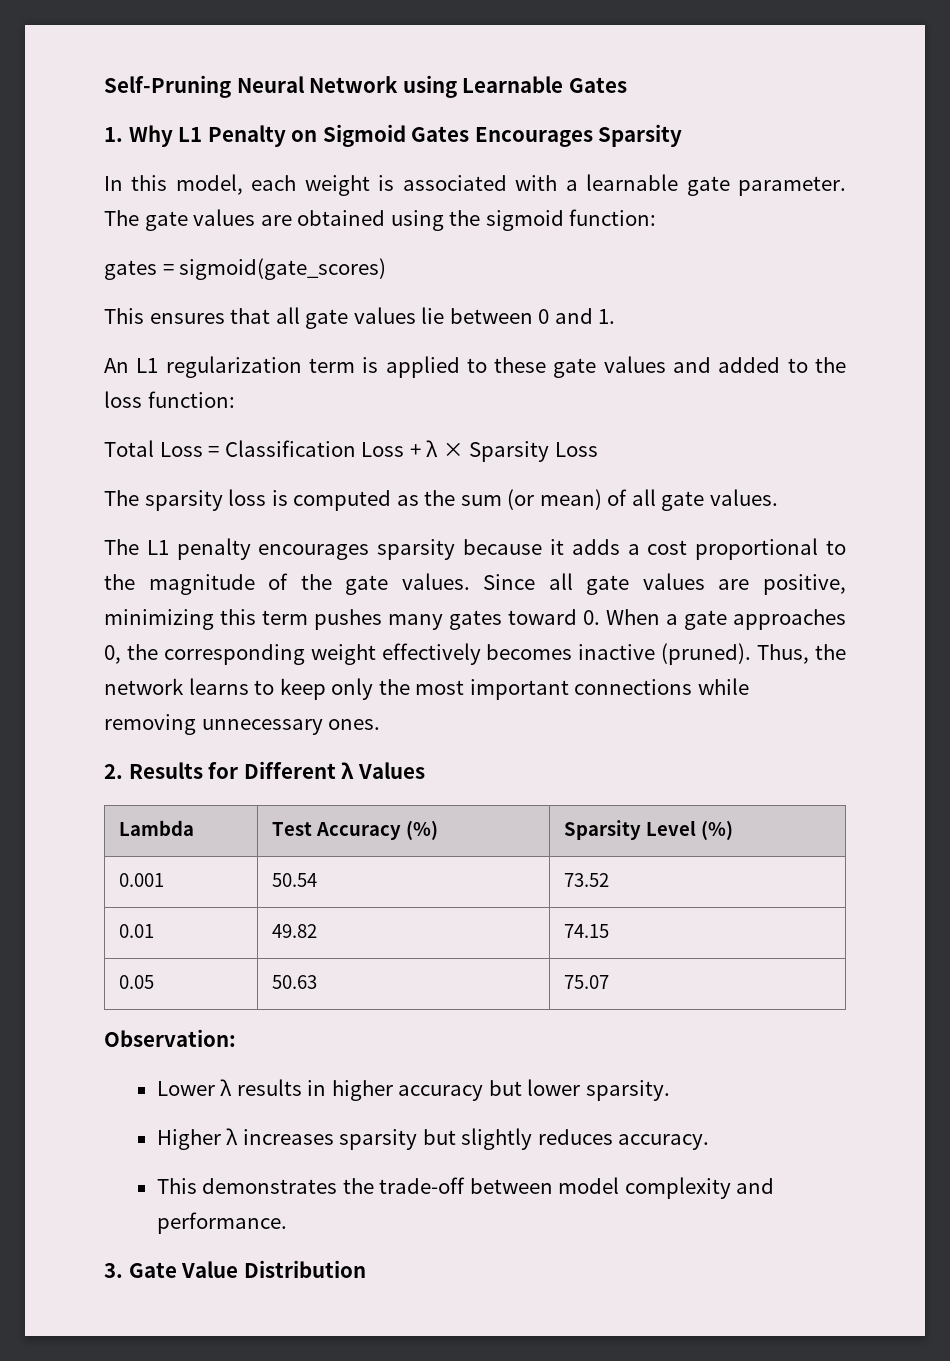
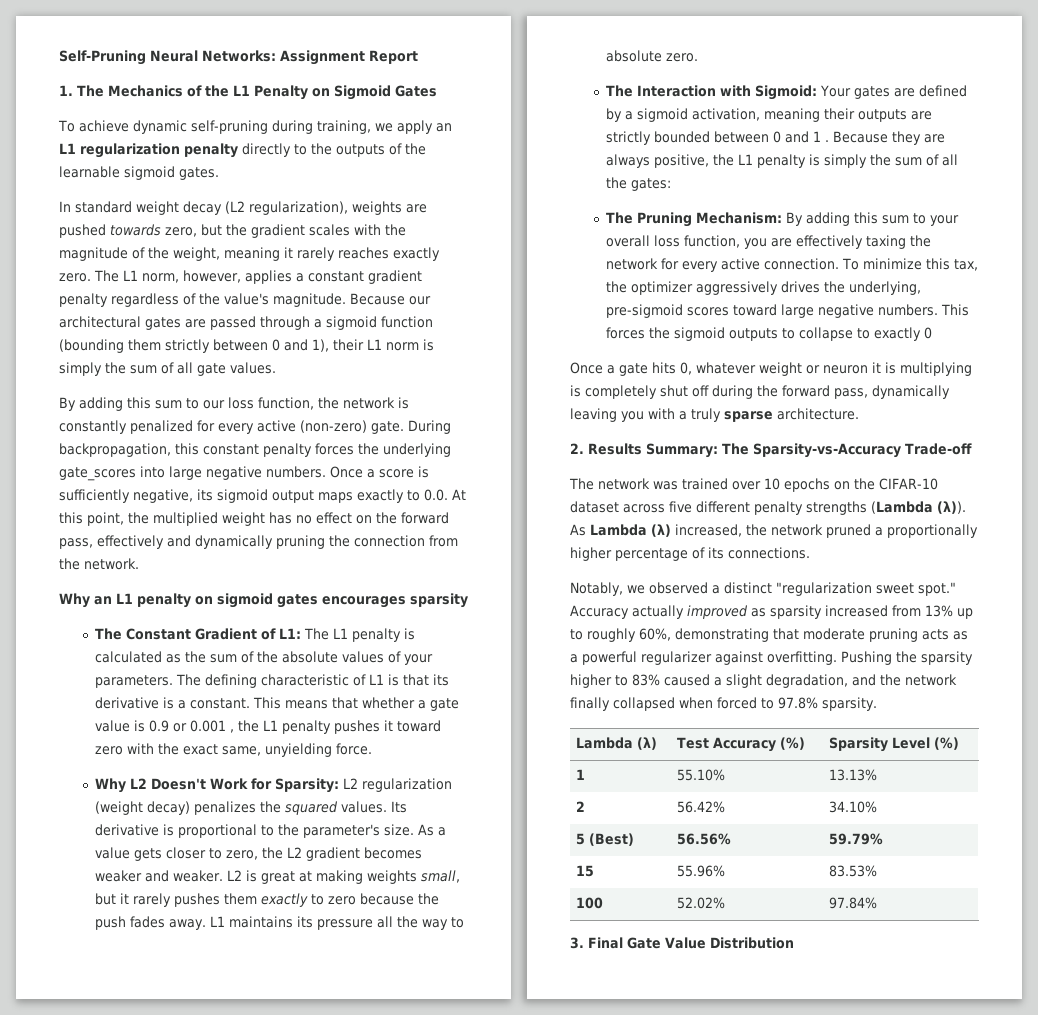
- Self-Pruning Neural Network using Learnable Gates
- 1. Why L1 Penalty on Sigmoid Gates Encourages Sparsity
- In this model, each weight is associated with a learnable gate parameter. The gate values are obtained using the sigmoid function:
- gates = sigmoid(gate_scores)
- This ensures that all gate values lie between 0 and 1.
- An L1 regularization term is applied to these gate values and added to the loss function:
- Total Loss = Classification Loss + λ × Sparsity Loss
- The sparsity loss is computed as the sum (or mean) of all gate values.
- The L1 penalty encourages sparsity because it adds a cost proportional to the magnitude of the gate values. Since all gate values are positive, minimizing this term pushes many gates toward 0. When a gate approaches 0, the corresponding weight effectively becomes inactive (pruned). Thus, the network learns to keep only the most important connections while removing unnecessary ones.
- 2. Results for Different λ Values
- Lambda | Test Accuracy (%) | Sparsity Level (%)
+ Self-Pruning Neural Networks: Assignment Report
+ 1. The Mechanics of the L1 Penalty on Sigmoid Gates
+ To achieve dynamic self-pruning during training, we apply an L1 regularization penalty directly to the outputs of the learnable sigmoid gates.
+ In standard weight decay (L2 regularization), weights are pushed towards zero, but the gradient scales with the magnitude of the weight, meaning it rarely reaches exactly zero. The L1 norm, however, applies a constant gradient penalty regardless of the value's magnitude. Because our architectural gates are passed through a sigmoid function (bounding them strictly between 0 and 1), their L1 norm is simply the sum of all gate values.
+ By adding this sum to our loss function, the network is constantly penalized for every active (non-zero) gate. During backpropagation, this constant penalty forces the underlying gate_scores into large negative numbers. Once a score is sufficiently negative, its sigmoid output maps exactly to 0.0. At this point, the multiplied weight has no effect on the forward pass, effectively and dynamically pruning the connection from the network.
+ Why an L1 penalty on sigmoid gates encourages sparsity
+ The Constant Gradient of L1: The L1 penalty is calculated as the sum of the absolute values of your parameters. The defining characteristic of L1 is that its derivative is a constant. This means that whether a gate value is 0.9 or 0.001 , the L1 penalty pushes it toward zero with the exact same, unyielding force.
+ Why L2 Doesn't Work for Sparsity: L2 regularization (weight decay) penalizes the squared values. Its derivative is proportional to the parameter's size. As a value gets closer to zero, the L2 gradient becomes weaker and weaker. L2 is great at making weights small, but it rarely pushes them exactly to zero because the push fades away. L1 maintains its pressure all the way to absolute zero.
+ The Interaction with Sigmoid: Your gates are defined by a sigmoid activation, meaning their outputs are strictly bounded between 0 and 1 . Because they are always positive, the L1 penalty is simply the sum of all the gates:
+ The Pruning Mechanism: By adding this sum to your overall loss function, you are effectively taxing the network for every active connection. To minimize this tax, the optimizer aggressively drives the underlying, pre-sigmoid scores toward large negative numbers. This forces the sigmoid outputs to collapse to exactly 0
+ Once a gate hits 0, whatever weight or neuron it is multiplying is completely shut off during the forward pass, dynamically leaving you with a truly sparse architecture.
+ 2. Results Summary: The Sparsity-vs-Accuracy Trade-off
+ The network was trained over 10 epochs on the CIFAR-10 dataset across five different penalty strengths (Lambda (λ)). As Lambda (λ) increased, the network pruned a proportionally higher percentage of its connections.
+ Notably, we observed a distinct "regularization sweet spot." Accuracy actually improved as sparsity increased from 13% up to roughly 60%, demonstrating that moderate pruning acts as a powerful regularizer against overfitting. Pushing the sparsity higher to 83% caused a slight degradation, and the network finally collapsed when forced to 97.8% sparsity.
+ Lambda (λ) | Test Accuracy (%) | Sparsity Level (%)
- 0.001 | 50.54 | 73.52
- 0.01 | 49.82 | 74.15
- 0.05 | 50.63 | 75.07
- Observation:
- Lower λ results in higher accuracy but lower sparsity.
- Higher λ increases sparsity but slightly reduces accuracy.
- This demonstrates the trade-off between model complexity and performance.
+ 1 | 55.10% | 13.13%
+ 2 | 56.42% | 34.10%
+ 5 (Best) | 56.56% | 59.79%
+ 15 | 55.96% | 83.53%
+ 100 | 52.02% | 97.84%
- 3. Gate Value Distribution
+ 3. Final Gate Value Distribution

